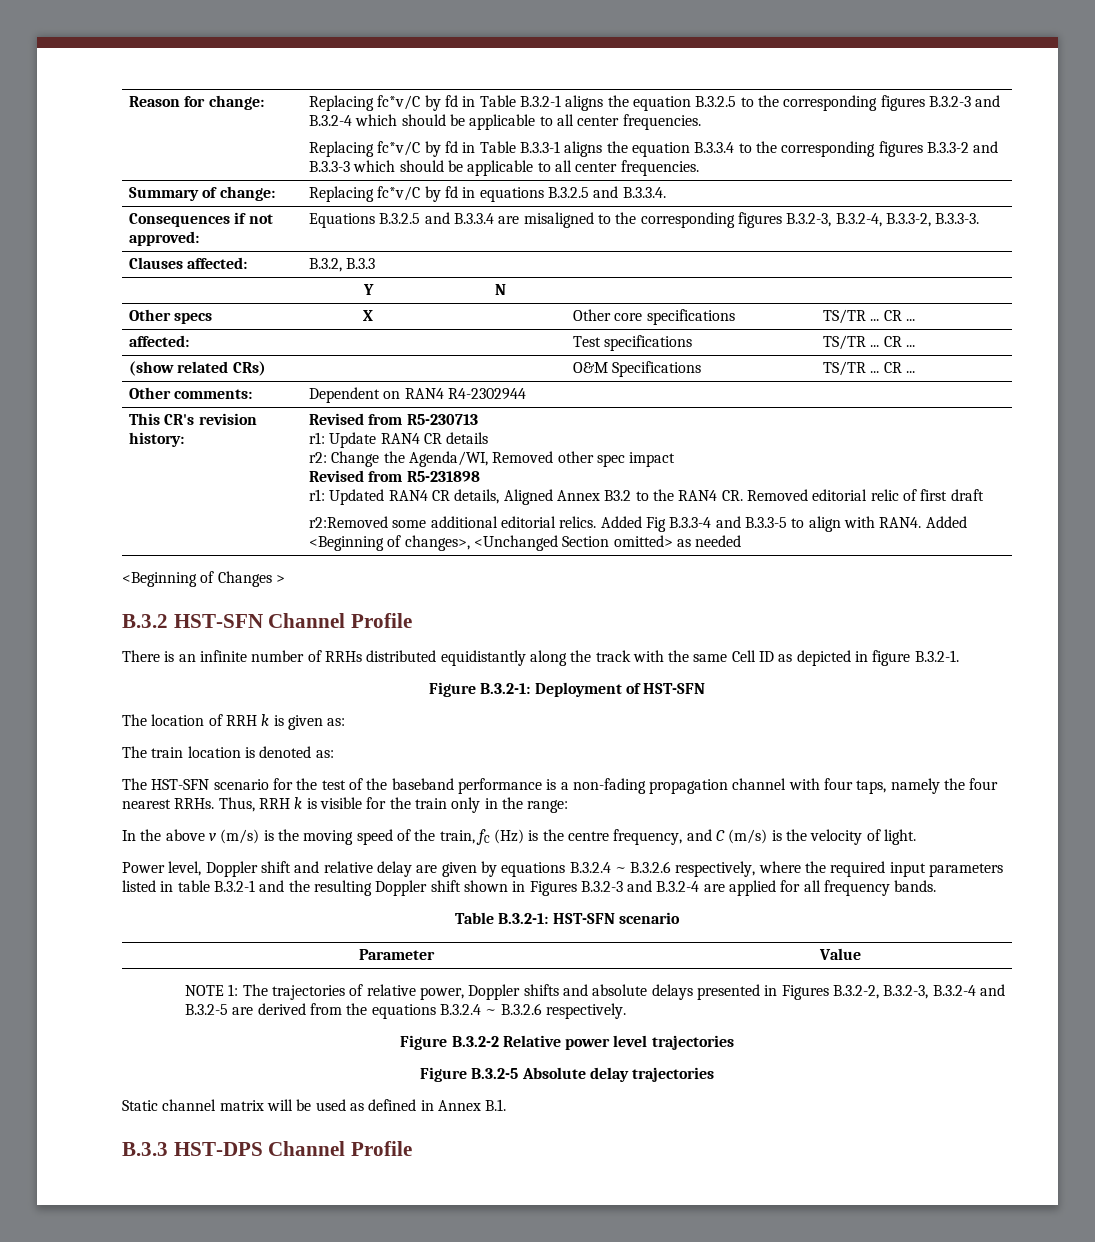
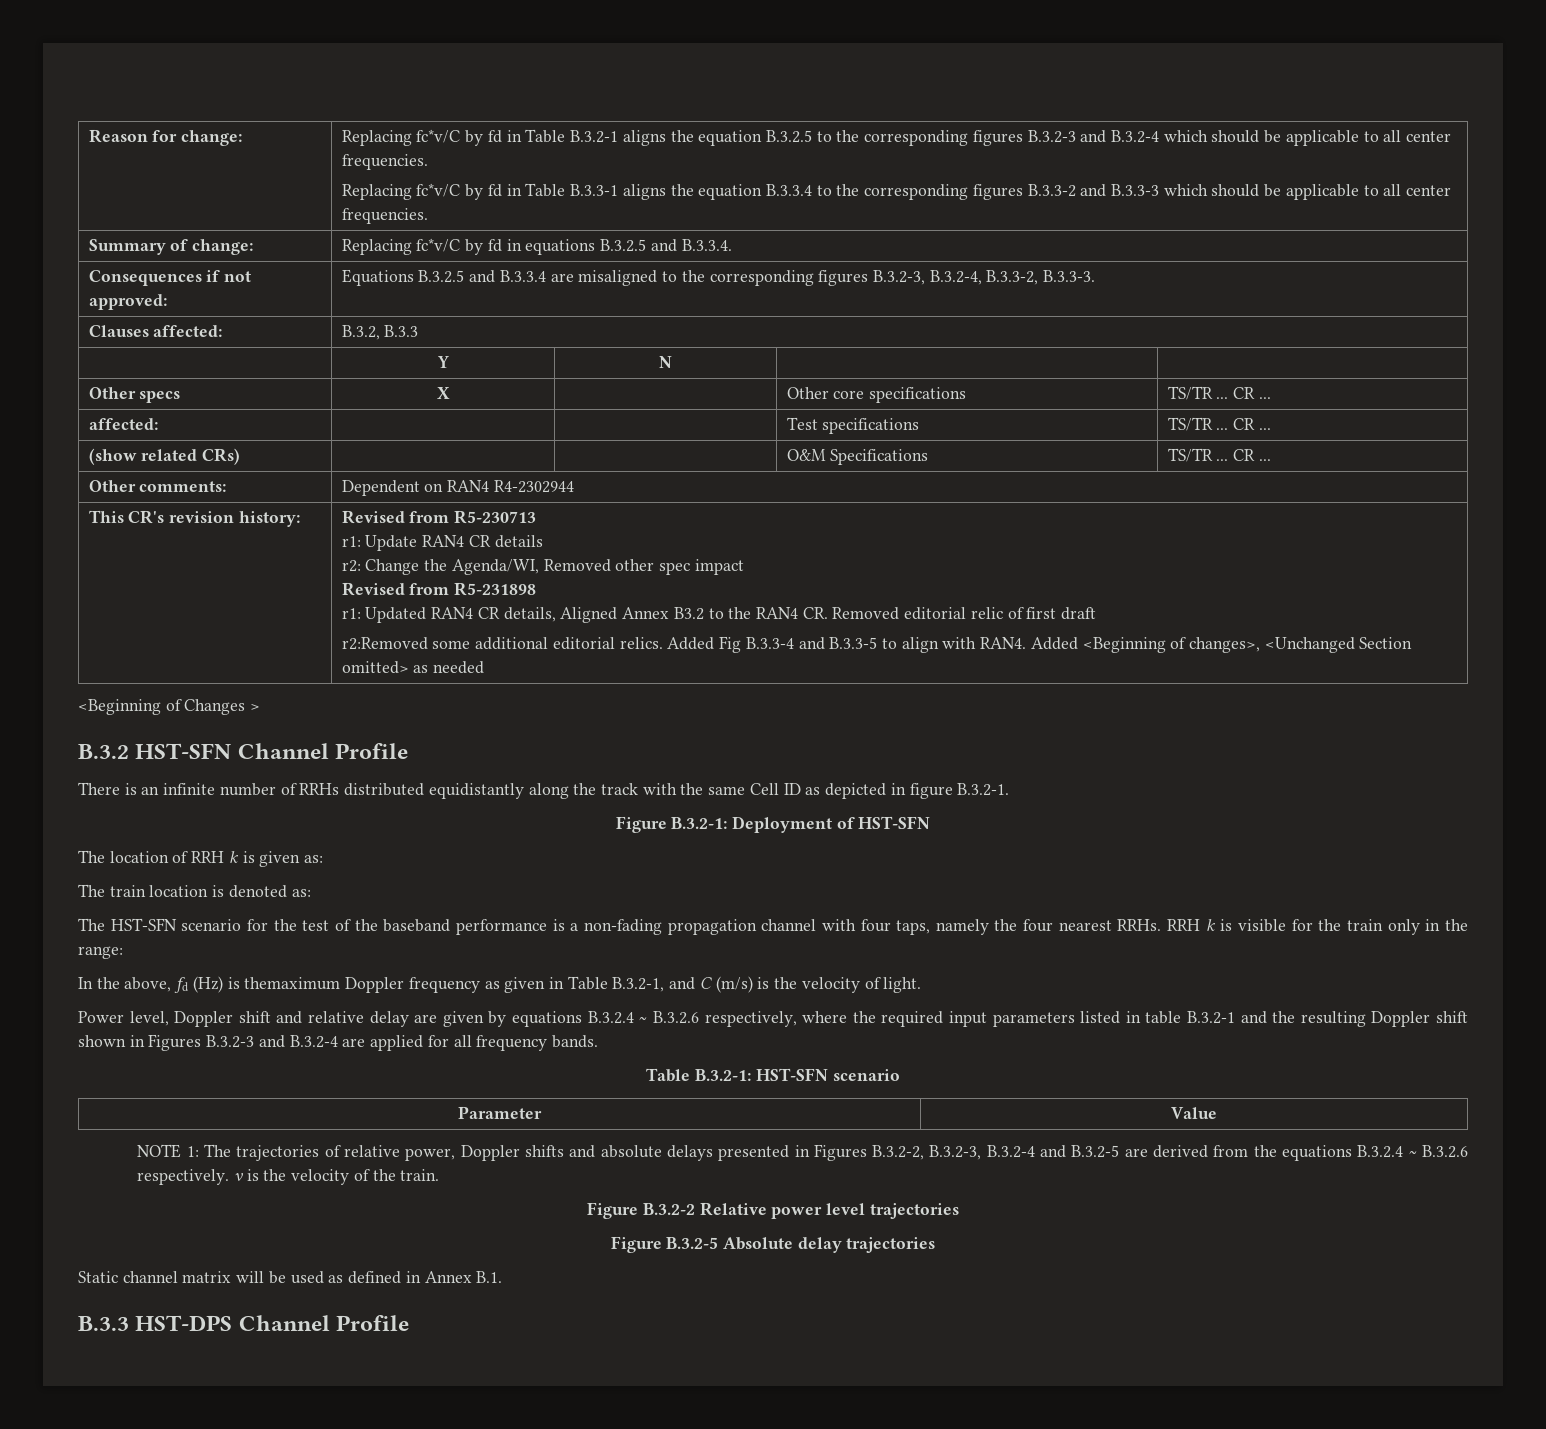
- Thus, RRH k is visible for the train only in the range:
+ RRH k is visible for the train only in the range:
- In the above v (m/s) is the moving speed of the train, fC (Hz) is the centre frequency, and C (m/s) is the velocity of light.
+ In the above, fd (Hz) is themaximum Doppler frequency as given in Table B.3.2-1, and C (m/s) is the velocity of light.
- NOTE 1: The trajectories of relative power, Doppler shifts and absolute delays presented in Figures B.3.2-2, B.3.2-3, B.3.2-4 and B.3.2-5 are derived from the equations B.3.2.4 ~ B.3.2.6 respectively.
+ NOTE 1: The trajectories of relative power, Doppler shifts and absolute delays presented in Figures B.3.2-2, B.3.2-3, B.3.2-4 and B.3.2-5 are derived from the equations B.3.2.4 ~ B.3.2.6 respectively. v is the velocity of the train.

